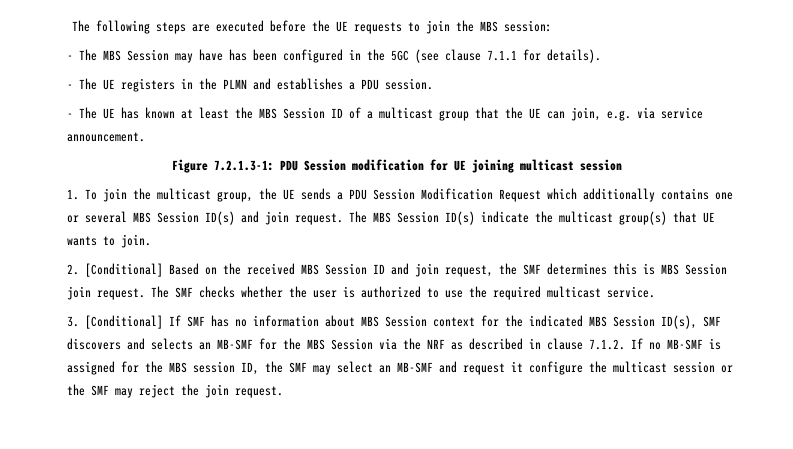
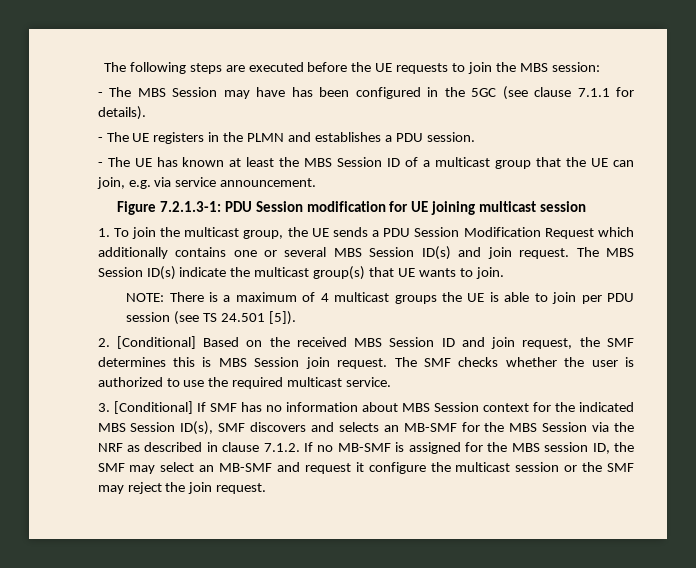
+ NOTE: There is a maximum of 4 multicast groups the UE is able to join per PDU session (see TS 24.501 [5]).

